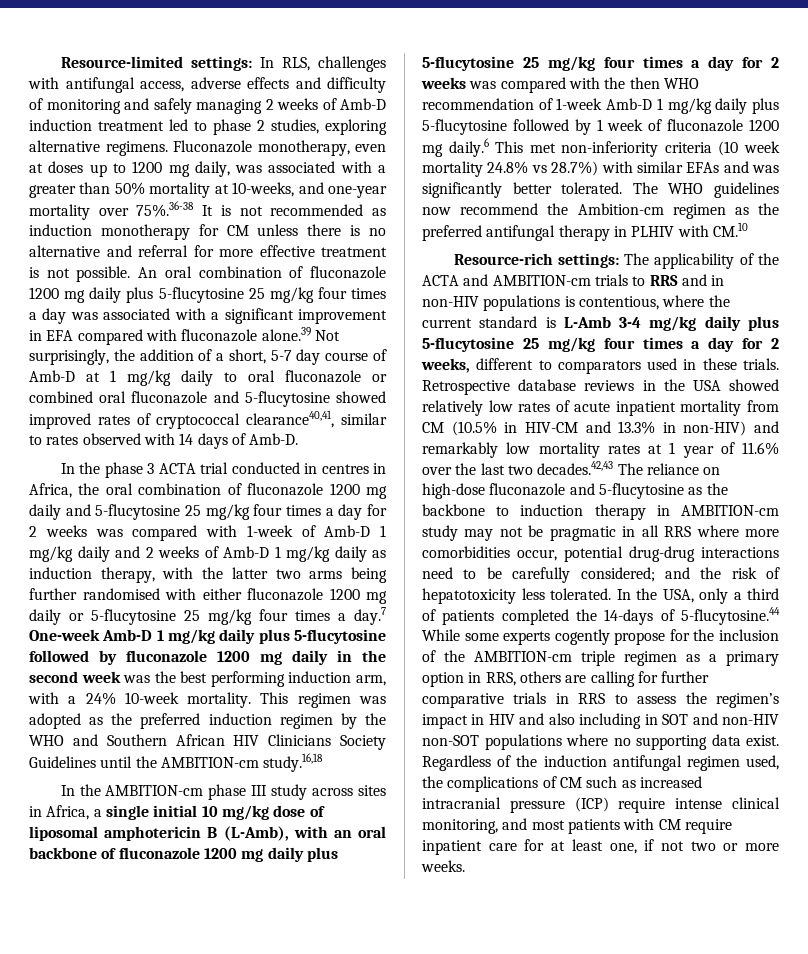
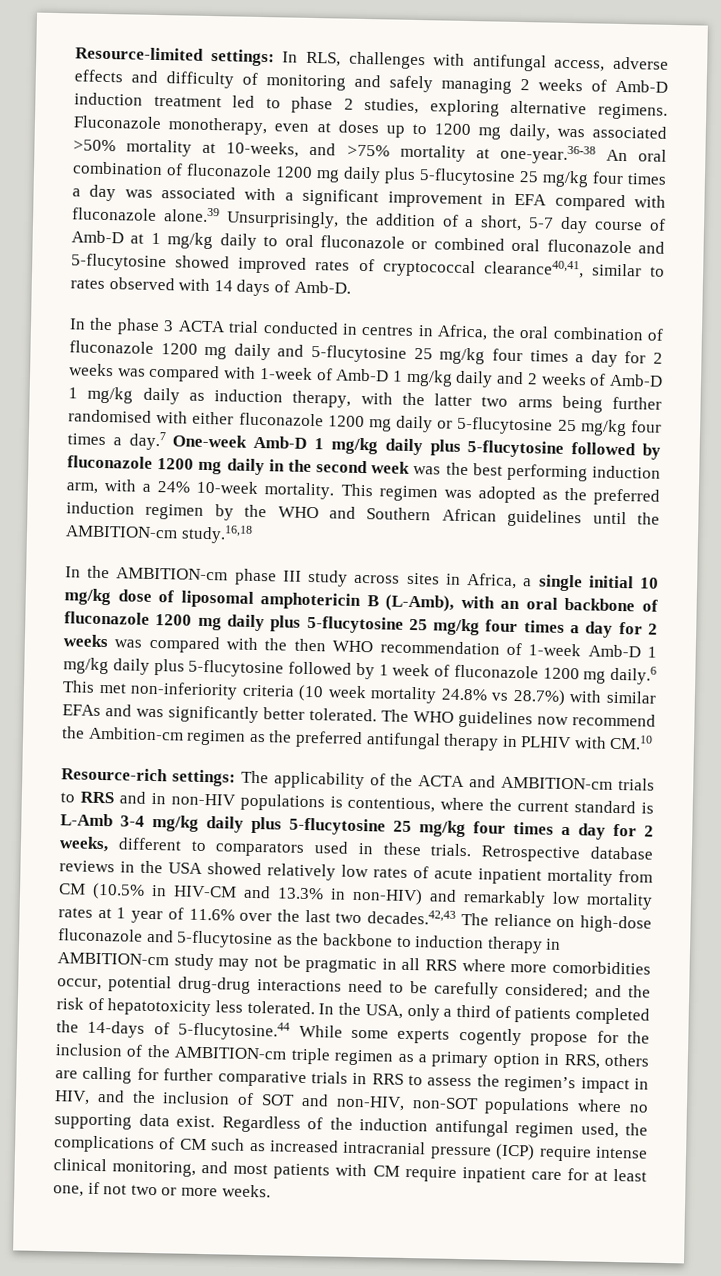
- Fluconazole monotherapy, even at doses up to 1200 mg daily, was associated with a greater than 50% mortality at 10-weeks, and one-year mortality over 75%.36-38 It is not recommended as induction monotherapy for CM unless there is no alternative and referral for more effective treatment is not possible. An oral combination of fluconazole 1200 mg daily plus 5-flucytosine 25 mg/kg four times a day was associated with a significant improvement in EFA compared with fluconazole alone.39 Not surprisingly, the addition of a short, 5-7 day course of Amb-D at 1 mg/kg daily to oral fluconazole or combined oral fluconazole and 5-flucytosine showed improved rates of cryptococcal clearance40,41, similar to rates observed with 14 days of Amb-D.
+ Fluconazole monotherapy, even at doses up to 1200 mg daily, was associated >50% mortality at 10-weeks, and >75% mortality at one-year.36-38 An oral combination of fluconazole 1200 mg daily plus 5-flucytosine 25 mg/kg four times a day was associated with a significant improvement in EFA compared with fluconazole alone.39 Unsurprisingly, the addition of a short, 5-7 day course of Amb-D at 1 mg/kg daily to oral fluconazole or combined oral fluconazole and 5-flucytosine showed improved rates of cryptococcal clearance40,41, similar to rates observed with 14 days of Amb-D.
- This regimen was adopted as the preferred induction regimen by the WHO and Southern African HIV Clinicians Society Guidelines until the AMBITION-cm study.16,18
+ This regimen was adopted as the preferred induction regimen by the WHO and Southern African guidelines until the AMBITION-cm study.16,18
- In the USA, only a third of patients completed the 14-days of 5-flucytosine.44 While some experts cogently propose for the inclusion of the AMBITION-cm triple regimen as a primary option in RRS, others are calling for further comparative trials in RRS to assess the regimen’s impact in HIV and also including in SOT and non-HIV non-SOT populations where no supporting data exist.
+ In the USA, only a third of patients completed the 14-days of 5-flucytosine.44 While some experts cogently propose for the inclusion of the AMBITION-cm triple regimen as a primary option in RRS, others are calling for further comparative trials in RRS to assess the regimen’s impact in HIV, and the inclusion of SOT and non-HIV, non-SOT populations where no supporting data exist.

